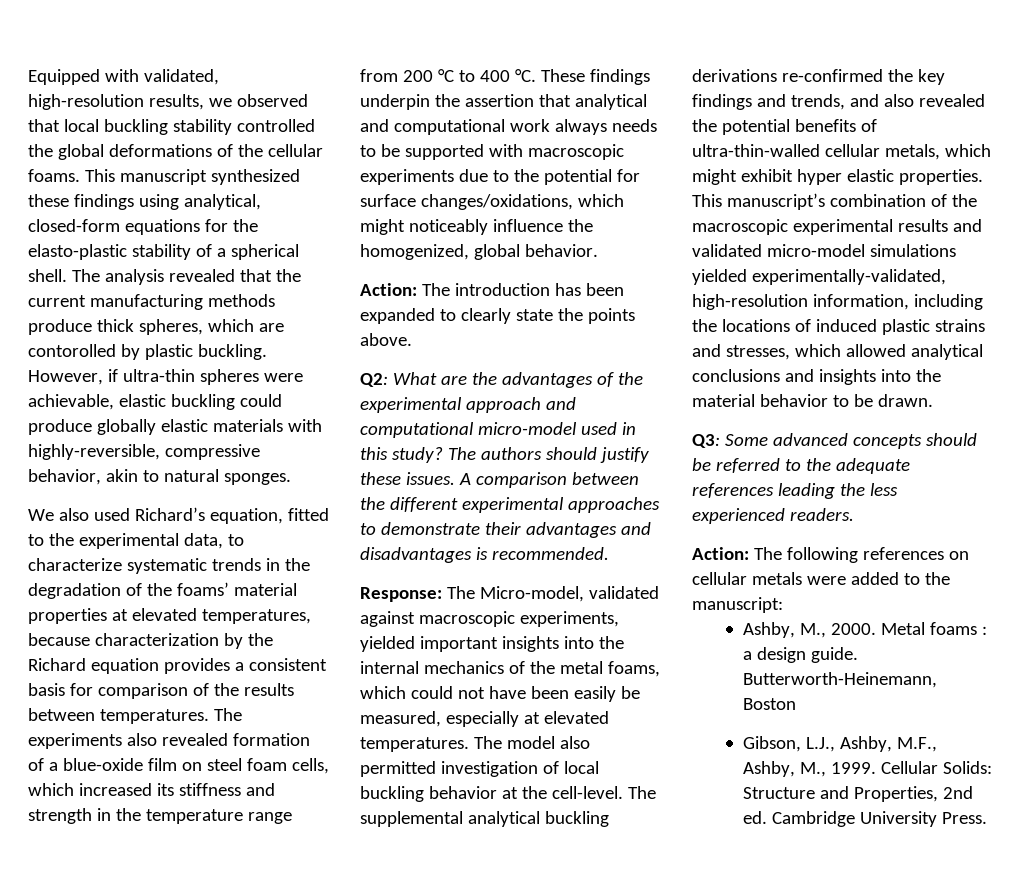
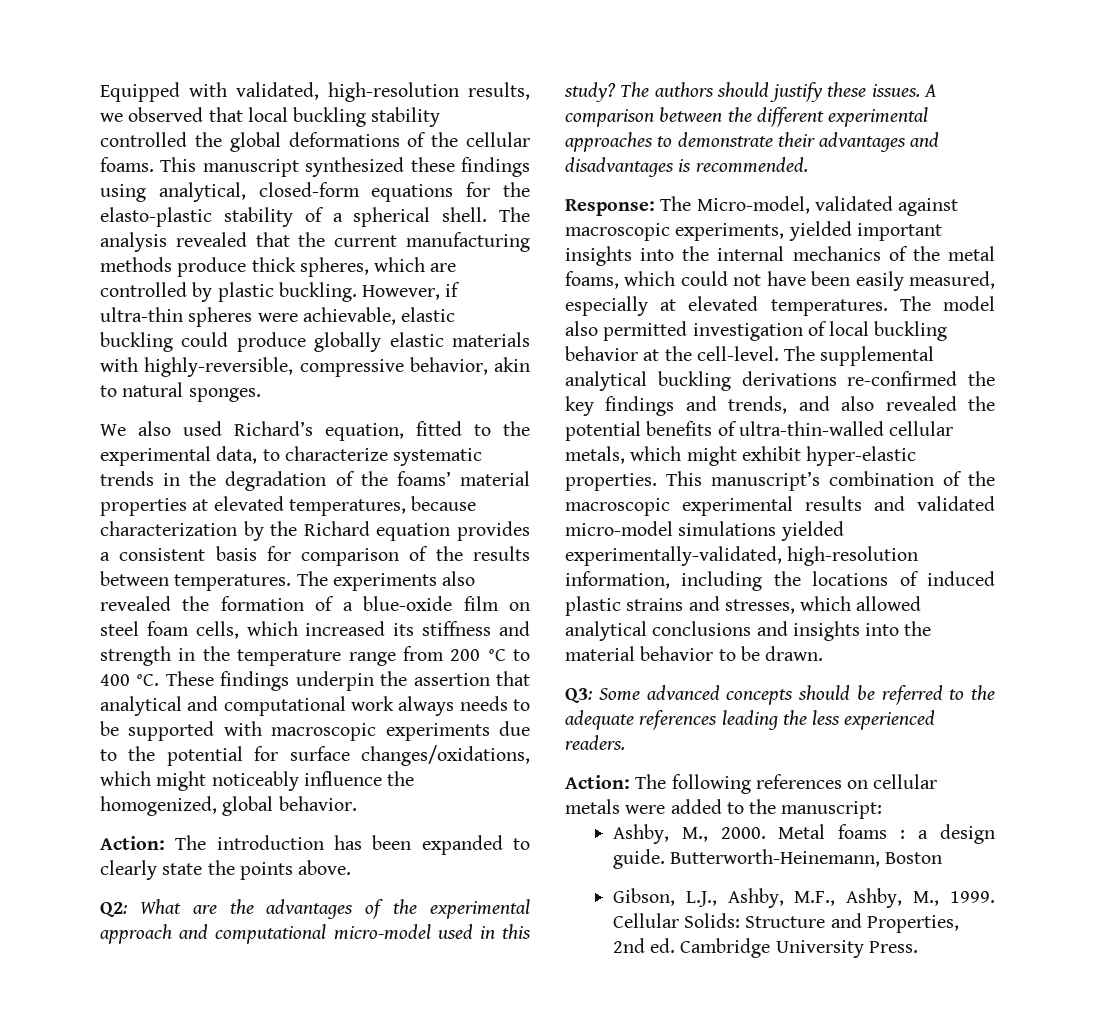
- The analysis revealed that the current manufacturing methods produce thick spheres, which are contorolled by plastic buckling.
+ The analysis revealed that the current manufacturing methods produce thick spheres, which are controlled by plastic buckling.
- The experiments also revealed formation of a blue-oxide film on steel foam cells, which increased its stiffness and strength in the temperature range from 200 °C to 400 °C.
+ The experiments also revealed the formation of a blue-oxide film on steel foam cells, which increased its stiffness and strength in the temperature range from 200 °C to 400 °C.
- Response: The Micro-model, validated against macroscopic experiments, yielded important insights into the internal mechanics of the metal foams, which could not have been easily be measured, especially at elevated temperatures.
+ Response: The Micro-model, validated against macroscopic experiments, yielded important insights into the internal mechanics of the metal foams, which could not have been easily measured, especially at elevated temperatures.
- The supplemental analytical buckling derivations re-confirmed the key findings and trends, and also revealed the potential benefits of ultra-thin-walled cellular metals, which might exhibit hyper elastic properties.
+ The supplemental analytical buckling derivations re-confirmed the key findings and trends, and also revealed the potential benefits of ultra-thin-walled cellular metals, which might exhibit hyper-elastic properties.

